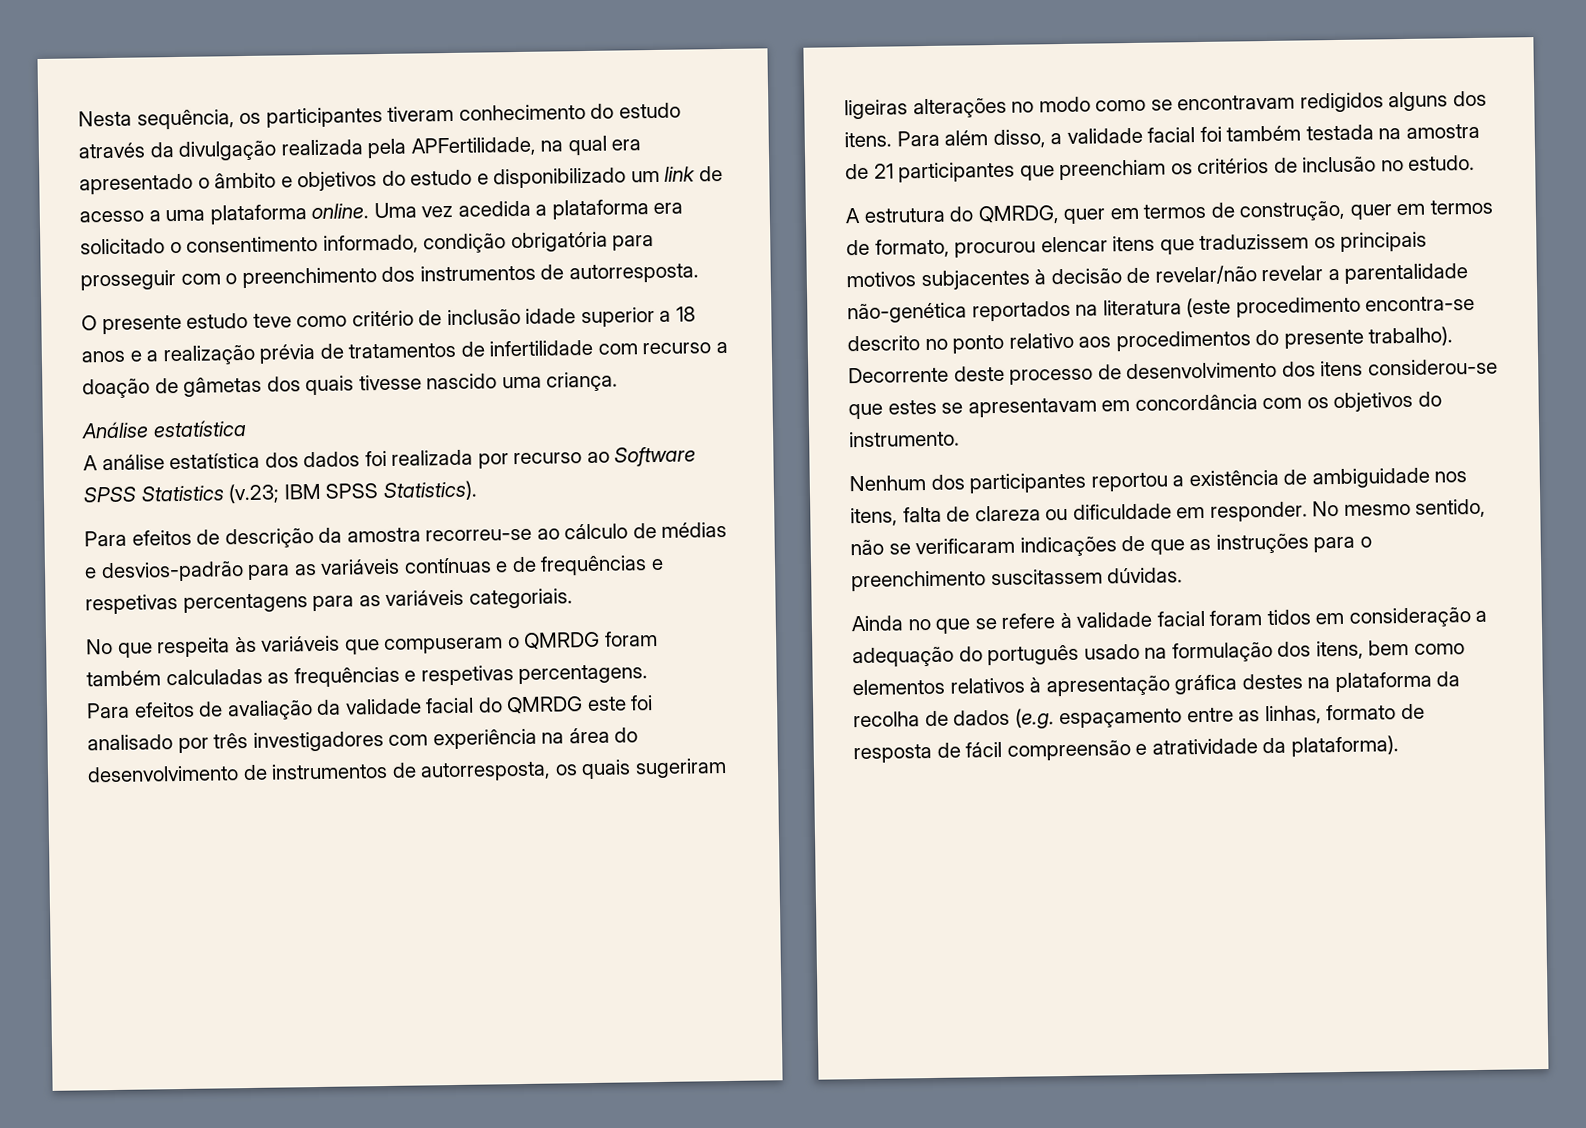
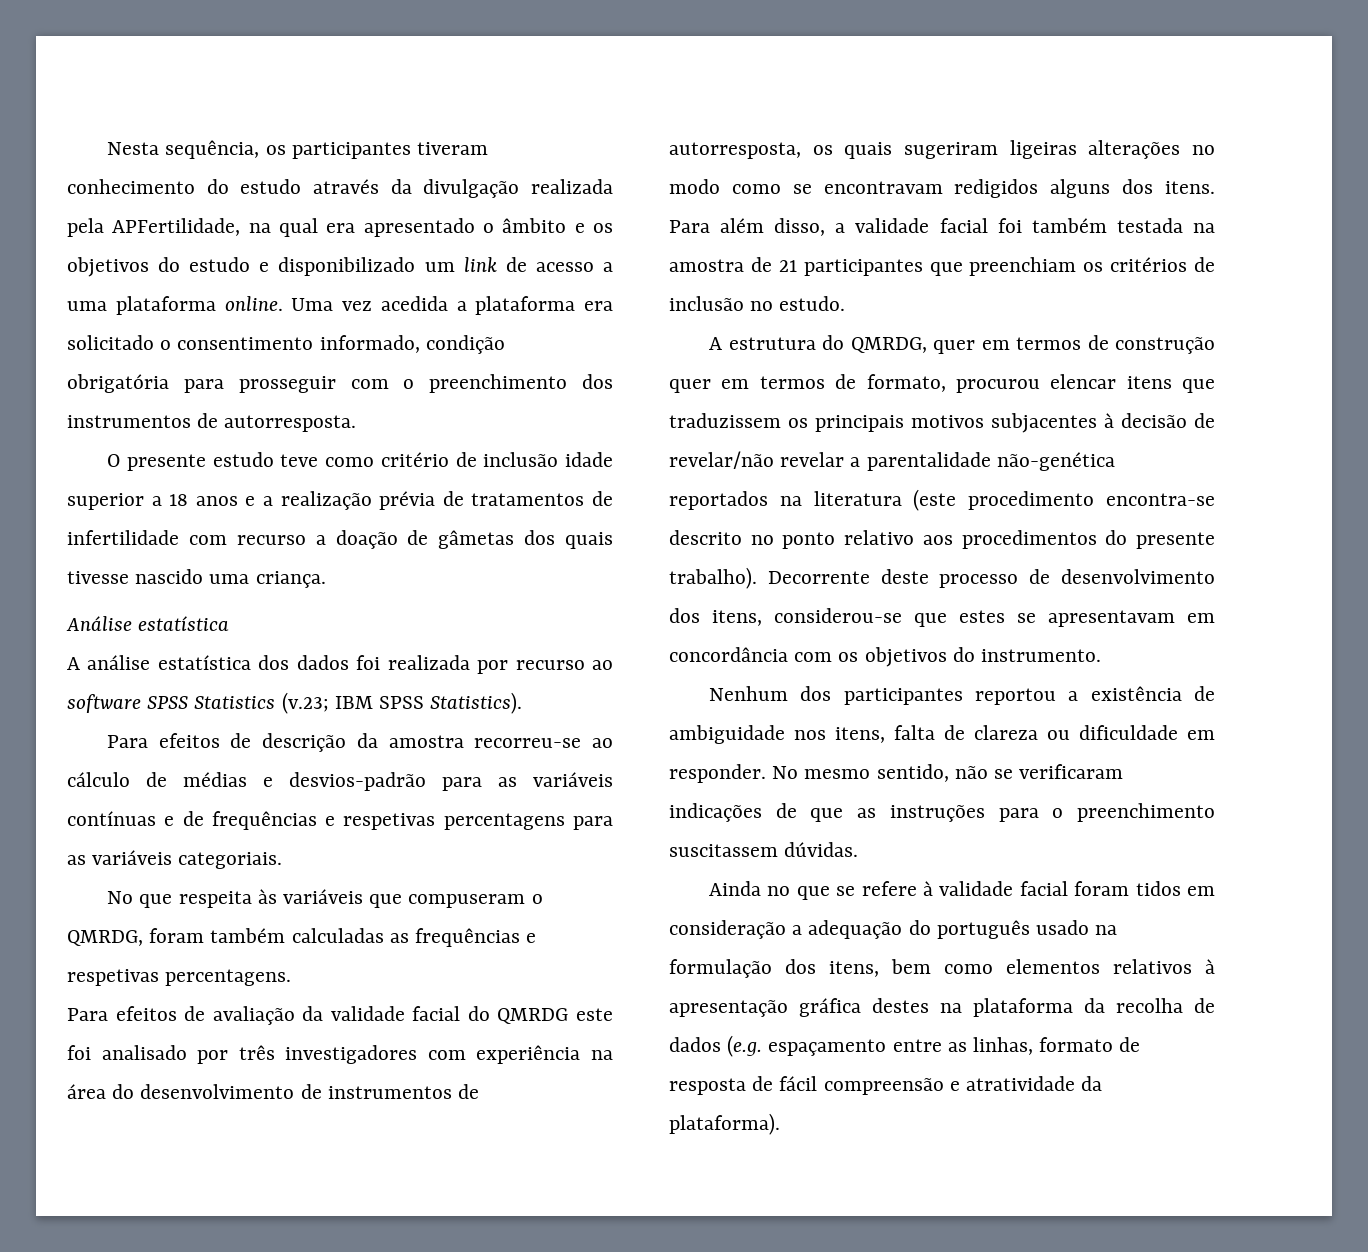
- Nesta sequência, os participantes tiveram conhecimento do estudo através da divulgação realizada pela APFertilidade, na qual era apresentado o âmbito e objetivos do estudo e disponibilizado um link de acesso a uma plataforma online.
+ Nesta sequência, os participantes tiveram conhecimento do estudo através da divulgação realizada pela APFertilidade, na qual era apresentado o âmbito e os objetivos do estudo e disponibilizado um link de acesso a uma plataforma online.
- A análise estatística dos dados foi realizada por recurso ao Software SPSS Statistics (v.23; IBM SPSS Statistics).
+ A análise estatística dos dados foi realizada por recurso ao software SPSS Statistics (v.23; IBM SPSS Statistics).
- No que respeita às variáveis que compuseram o QMRDG foram também calculadas as frequências e respetivas percentagens.
+ No que respeita às variáveis que compuseram o QMRDG, foram também calculadas as frequências e respetivas percentagens.
- A estrutura do QMRDG, quer em termos de construção, quer em termos de formato, procurou elencar itens que traduzissem os principais motivos subjacentes à decisão de revelar/não revelar a parentalidade não-genética reportados na literatura (este procedimento encontra-se descrito no ponto relativo aos procedimentos do presente trabalho).
+ A estrutura do QMRDG, quer em termos de construção quer em termos de formato, procurou elencar itens que traduzissem os principais motivos subjacentes à decisão de revelar/não revelar a parentalidade não-genética reportados na literatura (este procedimento encontra-se descrito no ponto relativo aos procedimentos do presente trabalho).
- Decorrente deste processo de desenvolvimento dos itens considerou-se que estes se apresentavam em concordância com os objetivos do instrumento.
+ Decorrente deste processo de desenvolvimento dos itens, considerou-se que estes se apresentavam em concordância com os objetivos do instrumento.

